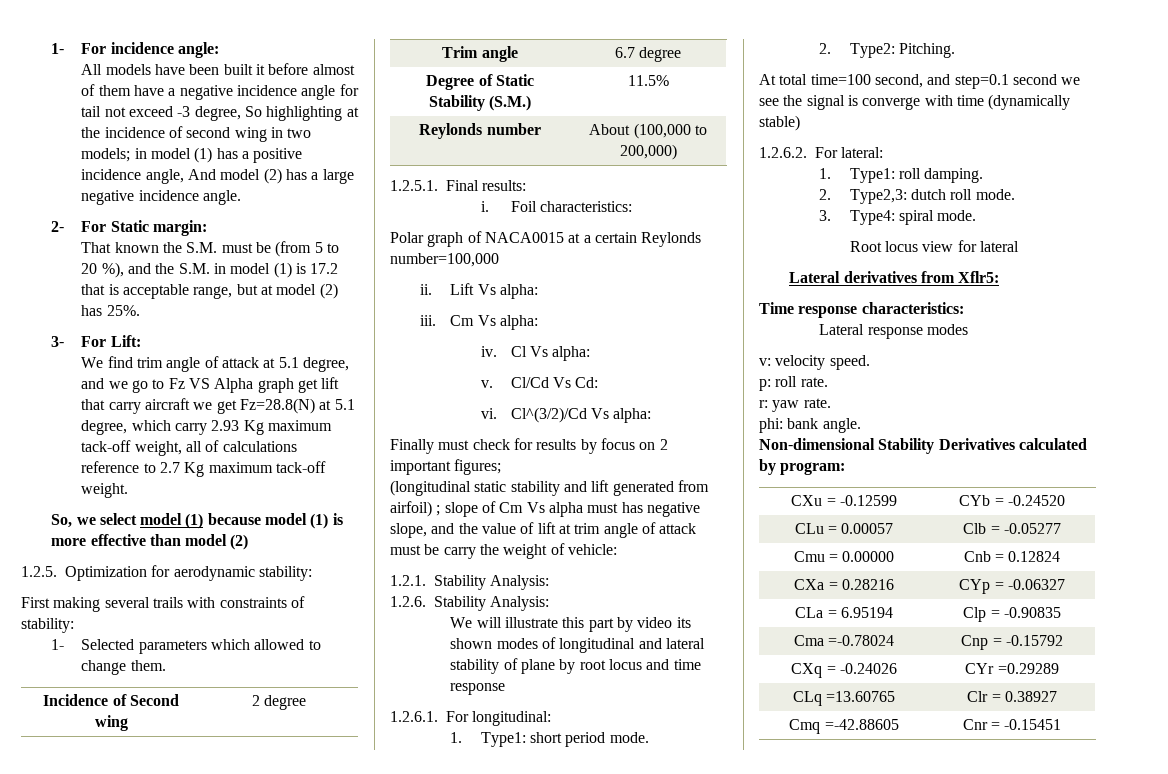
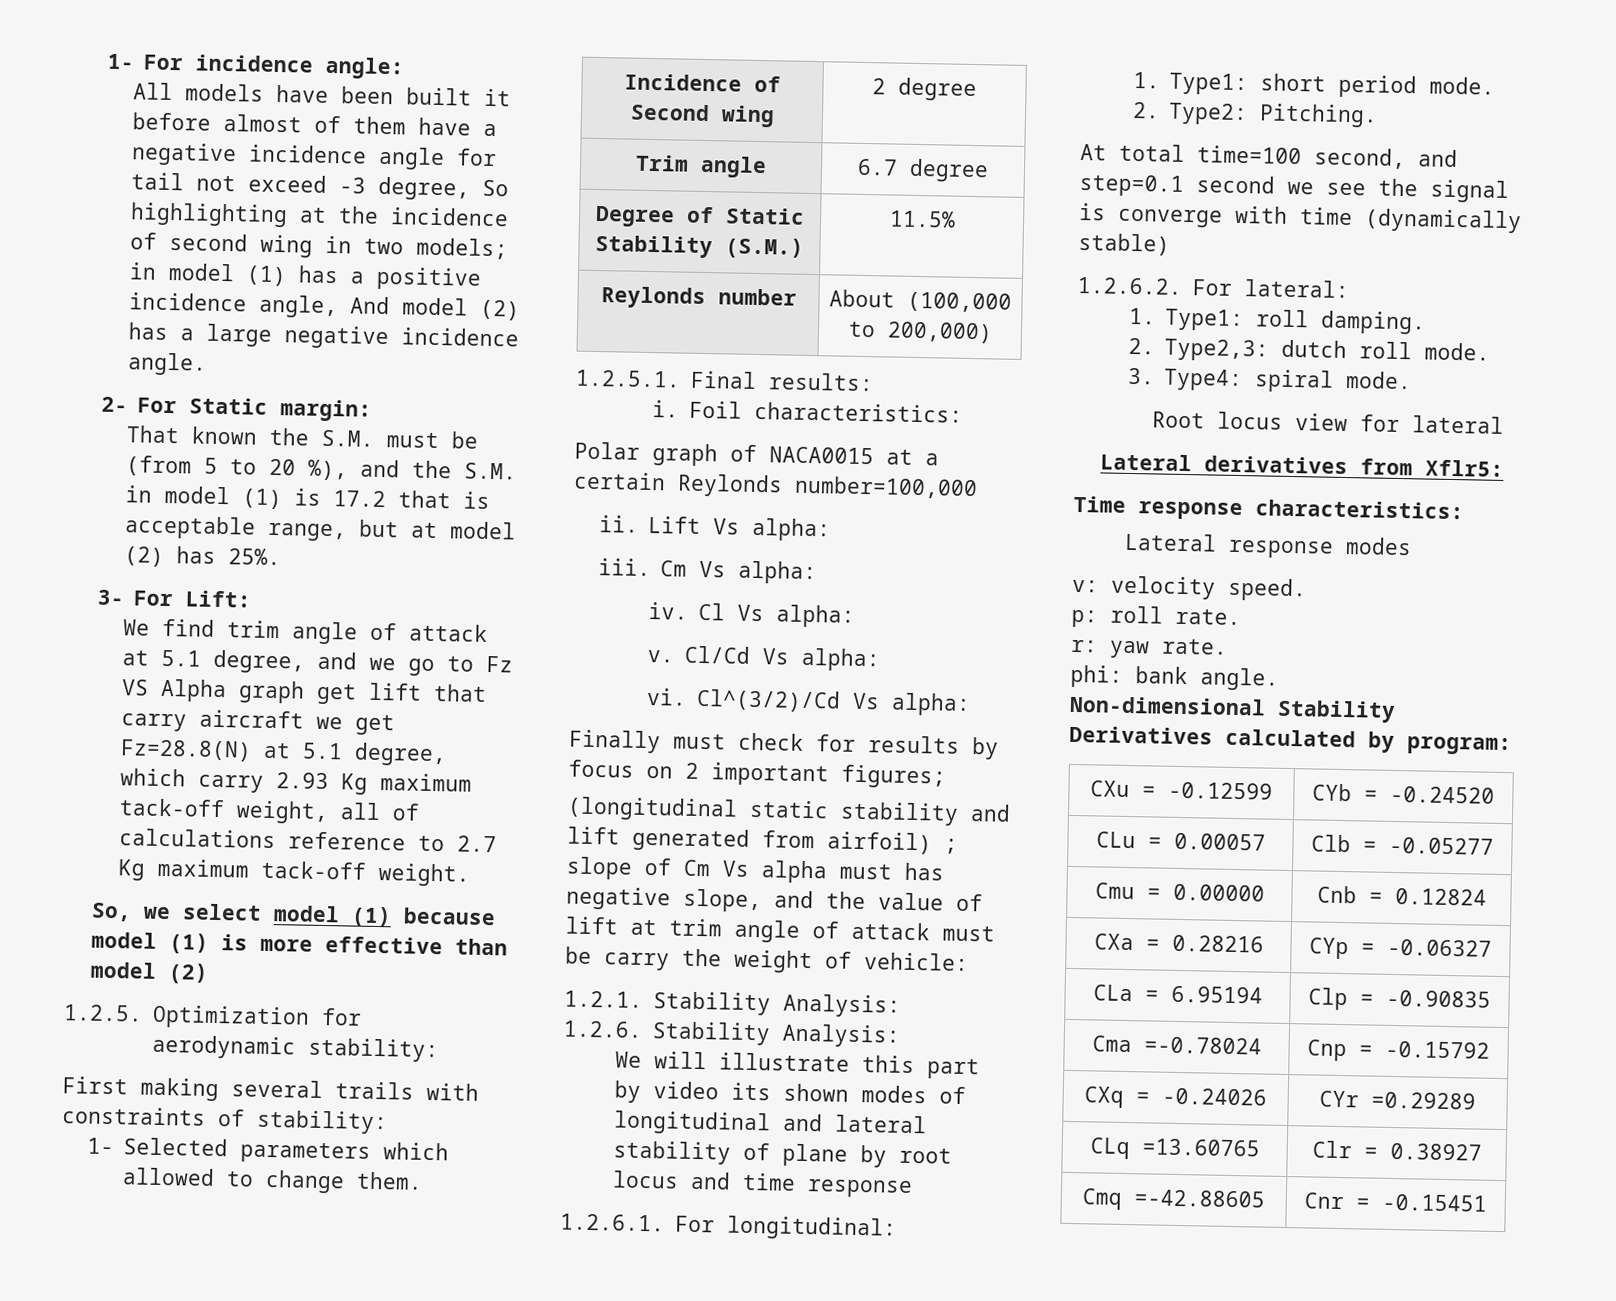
- Cl/Cd Vs Cd:
+ Cl/Cd Vs alpha:

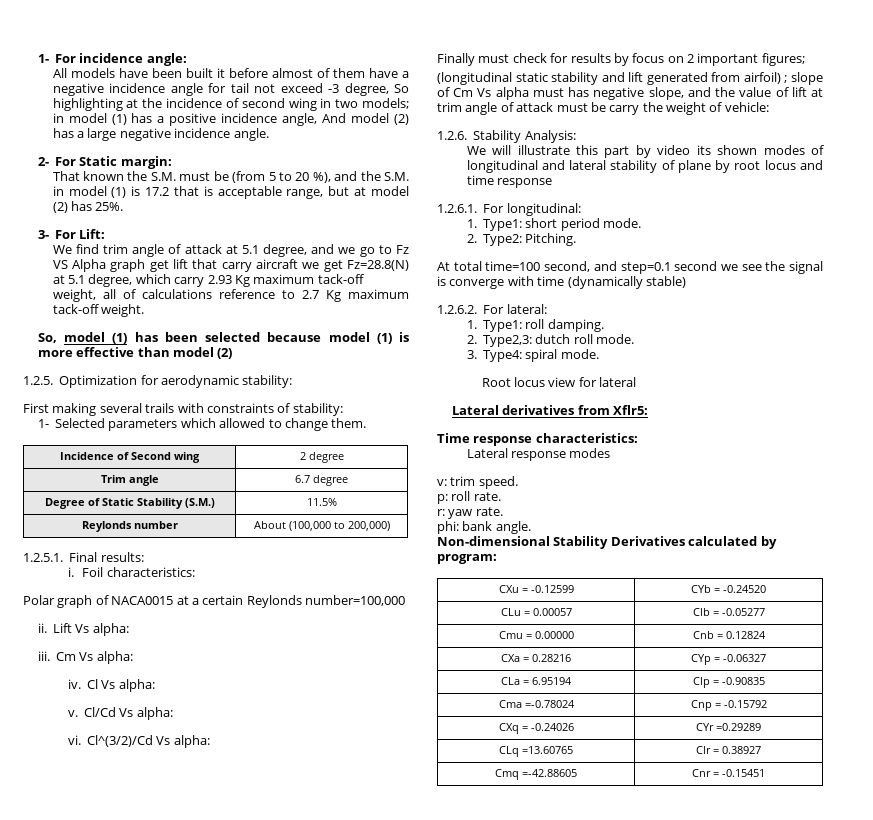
- So, we select model (1) because model (1) is more effective than model (2)
+ So, model (1) has been selected because model (1) is more effective than model (2)
- 1.2.1. Stability Analysis:
- v: velocity speed.
+ v: trim speed.

